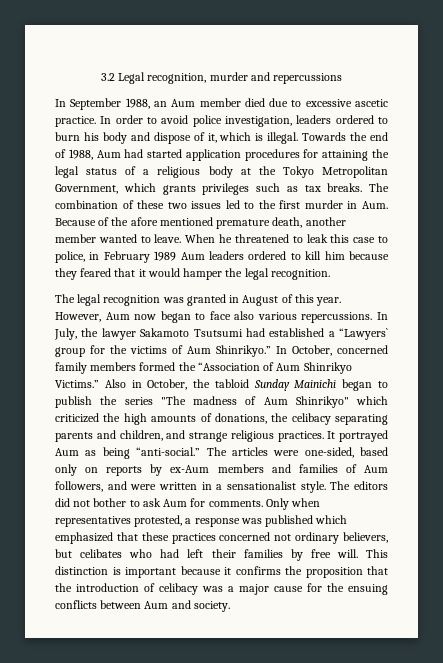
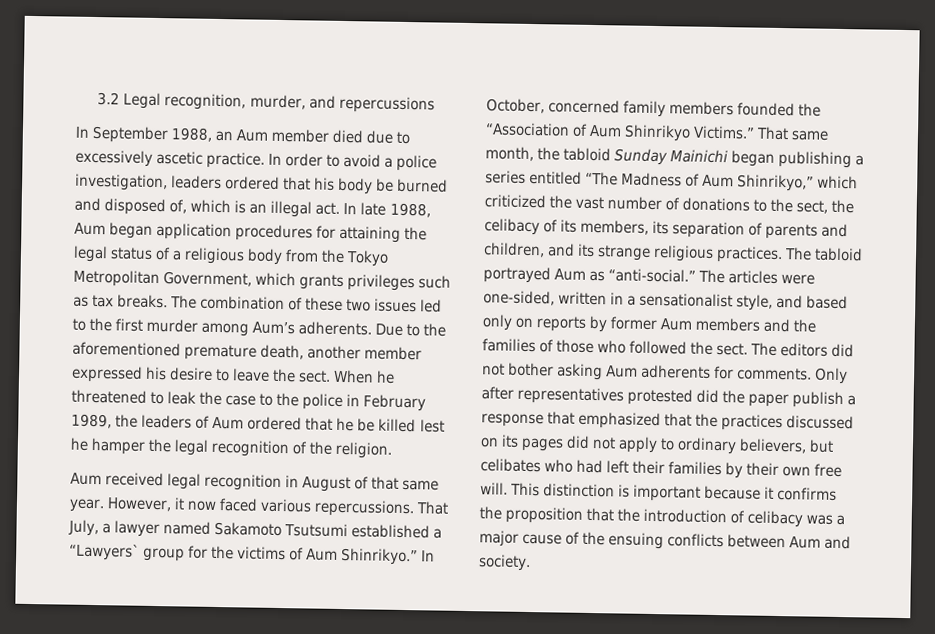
- 3.2 Legal recognition, murder and repercussions
+ 3.2 Legal recognition, murder, and repercussions
- In September 1988, an Aum member died due to excessive ascetic practice.
+ In September 1988, an Aum member died due to excessively ascetic practice.
- In order to avoid police investigation, leaders ordered to burn his body and dispose of it, which is illegal. Towards the end of 1988, Aum had started application procedures for attaining the legal status of a religious body at the Tokyo Metropolitan Government, which grants privileges such as tax breaks.
+ In order to avoid a police investigation, leaders ordered that his body be burned and disposed of, which is an illegal act. In late 1988, Aum began application procedures for attaining the legal status of a religious body from the Tokyo Metropolitan Government, which grants privileges such as tax breaks.
- The combination of these two issues led to the first murder in Aum. Because of the afore mentioned premature death, another member wanted to leave. When he threatened to leak this case to police, in February 1989 Aum leaders ordered to kill him because they feared that it would hamper the legal recognition.
- The legal recognition was granted in August of this year. However, Aum now began to face also various repercussions. In July, the lawyer Sakamoto Tsutsumi had established a “Lawyers` group for the victims of Aum Shinrikyo.”
+ The combination of these two issues led to the first murder among Aum’s adherents. Due to the aforementioned premature death, another member expressed his desire to leave the sect. When he threatened to leak the case to the police in February 1989, the leaders of Aum ordered that he be killed lest he hamper the legal recognition of the religion.
+ Aum received legal recognition in August of that same year. However, it now faced various repercussions. That July, a lawyer named Sakamoto Tsutsumi established a “Lawyers` group for the victims of Aum Shinrikyo.”
- In October, concerned family members formed the “Association of Aum Shinrikyo Victims.”
+ In October, concerned family members founded the “Association of Aum Shinrikyo Victims.”
- Also in October, the tabloid Sunday Mainichi began to publish the series "The madness of Aum Shinrikyo" which criticized the high amounts of donations, the celibacy separating parents and children, and strange religious practices.
+ That same month, the tabloid Sunday Mainichi began publishing a series entitled “The Madness of Aum Shinrikyo,” which criticized the vast number of donations to the sect, the celibacy of its members, its separation of parents and children, and its strange religious practices.
- It portrayed Aum as being “anti-social.”
+ The tabloid portrayed Aum as “anti-social.”
- The articles were one-sided, based only on reports by ex-Aum members and families of Aum followers, and were written in a sensationalist style. The editors did not bother to ask Aum for comments. Only when representatives protested, a response was published which emphasized that these practices concerned not ordinary believers, but celibates who had left their families by free will.
+ The articles were one-sided, written in a sensationalist style, and based only on reports by former Aum members and the families of those who followed the sect. The editors did not bother asking Aum adherents for comments. Only after representatives protested did the paper publish a response that emphasized that the practices discussed on its pages did not apply to ordinary believers, but celibates who had left their families by their own free will.
- This distinction is important because it confirms the proposition that the introduction of celibacy was a major cause for the ensuing conflicts between Aum and society.
+ This distinction is important because it confirms the proposition that the introduction of celibacy was a major cause of the ensuing conflicts between Aum and society.

